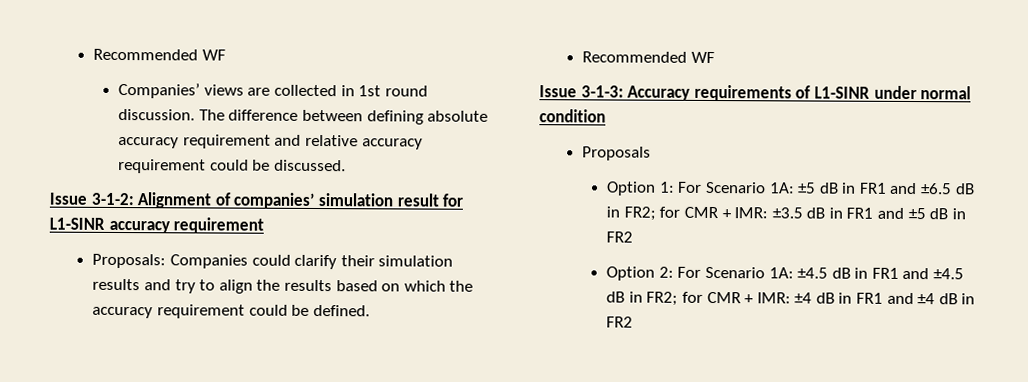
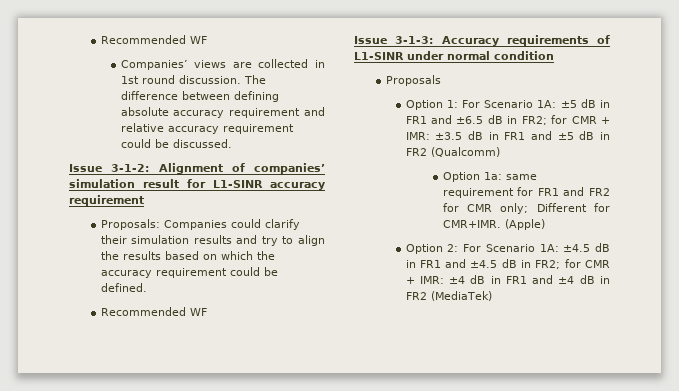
- Option 1: For Scenario 1A: ±5 dB in FR1 and ±6.5 dB in FR2; for CMR + IMR: ±3.5 dB in FR1 and ±5 dB in FR2
+ Option 1: For Scenario 1A: ±5 dB in FR1 and ±6.5 dB in FR2; for CMR + IMR: ±3.5 dB in FR1 and ±5 dB in FR2 (Qualcomm)
+ Option 1a: same requirement for FR1 and FR2 for CMR only; Different for CMR+IMR. (Apple)
- Option 2: For Scenario 1A: ±4.5 dB in FR1 and ±4.5 dB in FR2; for CMR + IMR: ±4 dB in FR1 and ±4 dB in FR2
+ Option 2: For Scenario 1A: ±4.5 dB in FR1 and ±4.5 dB in FR2; for CMR + IMR: ±4 dB in FR1 and ±4 dB in FR2 (MediaTek)

